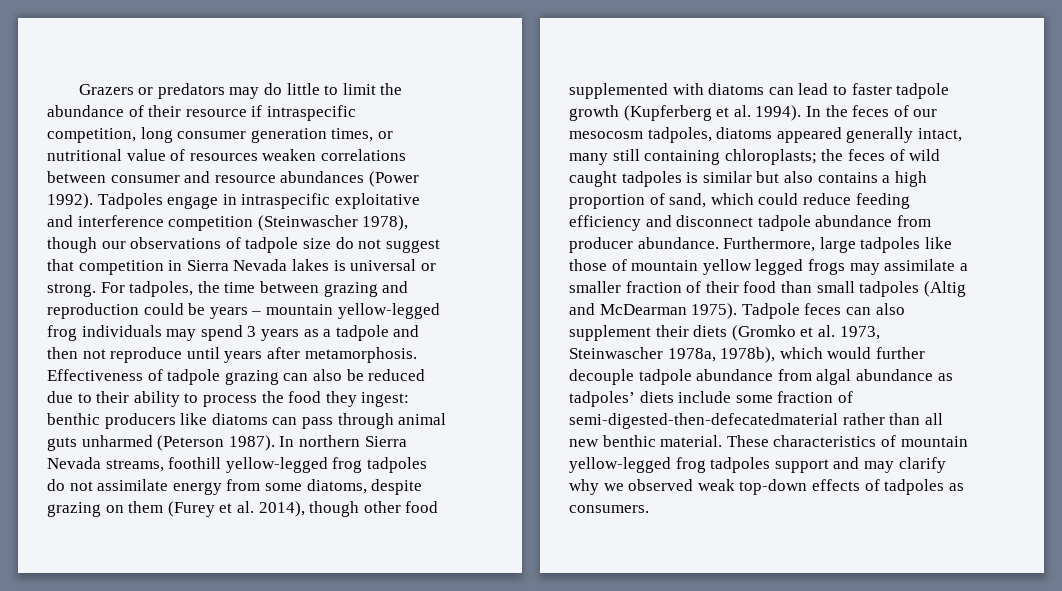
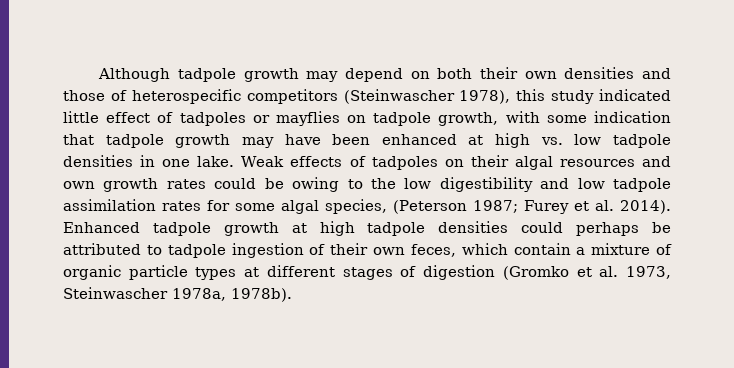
- Grazers or predators may do little to limit the abundance of their resource if intraspecific competition, long consumer generation times, or nutritional value of resources weaken correlations between consumer and resource abundances (Power 1992). Tadpoles engage in intraspecific exploitative and interference competition (Steinwascher 1978), though our observations of tadpole size do not suggest that competition in Sierra Nevada lakes is universal or strong. For tadpoles, the time between grazing and reproduction could be years – mountain yellow-legged frog individuals may spend 3 years as a tadpole and then not reproduce until years after metamorphosis. Effectiveness of tadpole grazing can also be reduced due to their ability to process the food they ingest: benthic producers like diatoms can pass through animal guts unharmed (Peterson 1987). In northern Sierra Nevada streams, foothill yellow-legged frog tadpoles do not assimilate energy from some diatoms, despite grazing on them (Furey et al. 2014), though other food supplemented with diatoms can lead to faster tadpole growth (Kupferberg et al. 1994). In the feces of our mesocosm tadpoles, diatoms appeared generally intact, many still containing chloroplasts; the feces of wild caught tadpoles is similar but also contains a high proportion of sand, which could reduce feeding efficiency and disconnect tadpole abundance from producer abundance. Furthermore, large tadpoles like those of mountain yellow legged frogs may assimilate a smaller fraction of their food than small tadpoles (Altig and McDearman 1975). Tadpole feces can also supplement their diets (Gromko et al. 1973, Steinwascher 1978a, 1978b), which would further decouple tadpole abundance from algal abundance as tadpoles’ diets include some fraction of semi-digested-then-defecatedmaterial rather than all new benthic material. These characteristics of mountain yellow-legged frog tadpoles support and may clarify why we observed weak top-down effects of tadpoles as consumers.
+ Although tadpole growth may depend on both their own densities and those of heterospecific competitors (Steinwascher 1978), this study indicated little effect of tadpoles or mayflies on tadpole growth, with some indication that tadpole growth may have been enhanced at high vs. low tadpole densities in one lake. Weak effects of tadpoles on their algal resources and own growth rates could be owing to the low digestibility and low tadpole assimilation rates for some algal species, (Peterson 1987; Furey et al. 2014). Enhanced tadpole growth at high tadpole densities could perhaps be attributed to tadpole ingestion of their own feces, which contain a mixture of organic particle types at different stages of digestion (Gromko et al. 1973, Steinwascher 1978a, 1978b).

